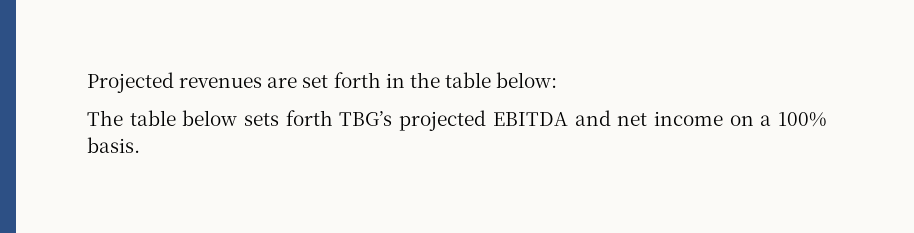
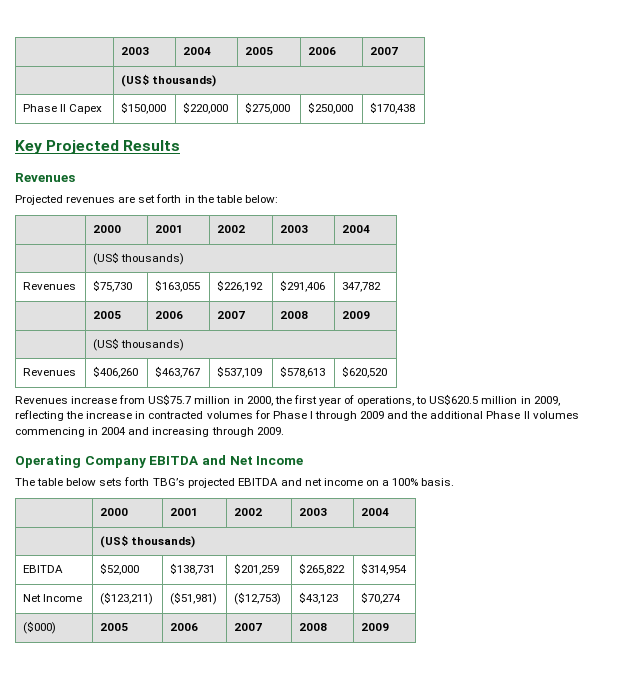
+ | 2003 | 2004 | 2005 | 2006 | 2007
+ | (US$ thousands)
+ Phase II Capex | $150,000 | $220,000 | $275,000 | $250,000 | $170,438
+ Key Projected Results
+ Revenues
  Projected revenues are set forth in the table below:
+ | 2000 | 2001 | 2002 | 2003 | 2004
+ | (US$ thousands)
+ Revenues | $75,730 | $163,055 | $226,192 | $291,406 | 347,782
+ | 2005 | 2006 | 2007 | 2008 | 2009
+ | (US$ thousands)
+ Revenues | $406,260 | $463,767 | $537,109 | $578,613 | $620,520
+ Revenues increase from US$75.7 million in 2000, the first year of operations, to US$620.5 million in 2009, reflecting the increase in contracted volumes for Phase I through 2009 and the additional Phase II volumes commencing in 2004 and increasing through 2009.
+ Operating Company EBITDA and Net Income
  The table below sets forth TBG’s projected EBITDA and net income on a 100% basis.
+ | 2000 | 2001 | 2002 | 2003 | 2004
+ | (US$ thousands)
+ EBITDA | $52,000 | $138,731 | $201,259 | $265,822 | $314,954
+ Net Income | ($123,211) | ($51,981) | ($12,753) | $43,123 | $70,274
+ ($000) | 2005 | 2006 | 2007 | 2008 | 2009

